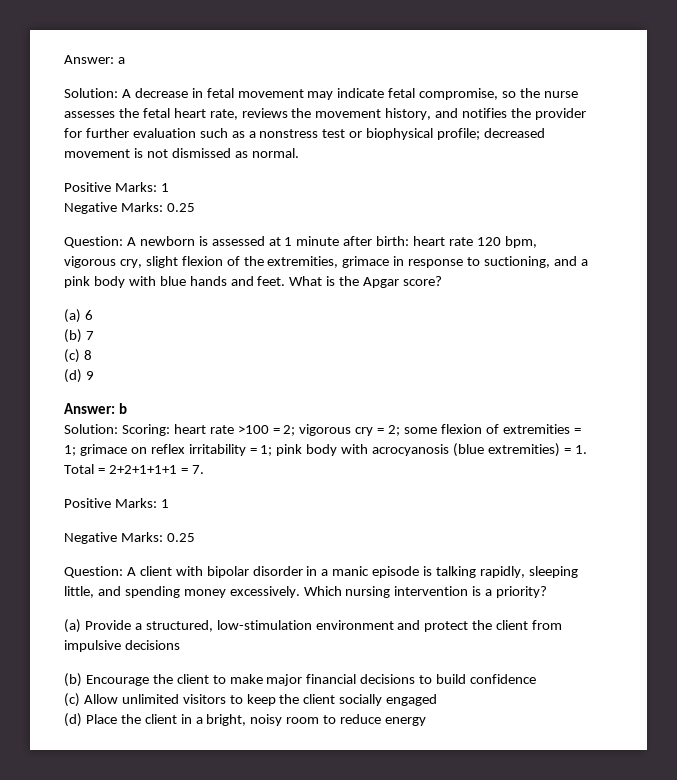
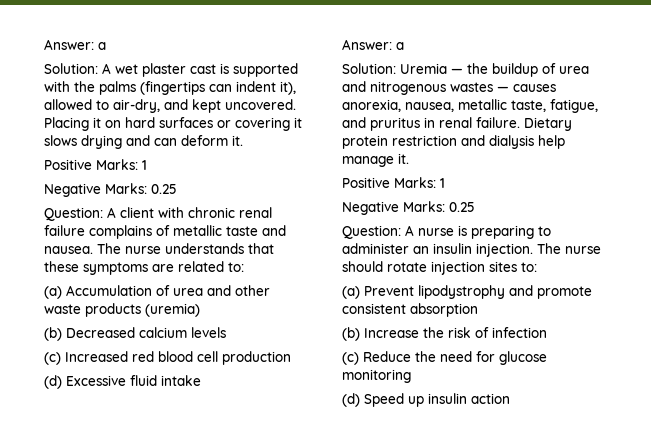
- Solution: A decrease in fetal movement may indicate fetal compromise, so the nurse assesses the fetal heart rate, reviews the movement history, and notifies the provider for further evaluation such as a nonstress test or biophysical profile; decreased movement is not dismissed as normal.
- Positive Marks: 1
- Negative Marks: 0.25
- Question: A newborn is assessed at 1 minute after birth: heart rate 120 bpm, vigorous cry, slight flexion of the extremities, grimace in response to suctioning, and a pink body with blue hands and feet. What is the Apgar score?
- (a) 6
- (b) 7
- (c) 8
- (d) 9
- Answer: b
- Solution: Scoring: heart rate >100 = 2; vigorous cry = 2; some flexion of extremities = 1; grimace on reflex irritability = 1; pink body with acrocyanosis (blue extremities) = 1. Total = 2+2+1+1+1 = 7.
+ Solution: A wet plaster cast is supported with the palms (fingertips can indent it), allowed to air-dry, and kept uncovered. Placing it on hard surfaces or covering it slows drying and can deform it.
- Question: A client with bipolar disorder in a manic episode is talking rapidly, sleeping little, and spending money excessively. Which nursing intervention is a priority?
- (a) Provide a structured, low-stimulation environment and protect the client from impulsive decisions
- (b) Encourage the client to make major financial decisions to build confidence
- (c) Allow unlimited visitors to keep the client socially engaged
- (d) Place the client in a bright, noisy room to reduce energy
+ Question: A client with chronic renal failure complains of metallic taste and nausea. The nurse understands that these symptoms are related to:
+ (a) Accumulation of urea and other waste products (uremia)
+ (b) Decreased calcium levels
+ (c) Increased red blood cell production
+ (d) Excessive fluid intake
+ Answer: a
+ Solution: Uremia — the buildup of urea and nitrogenous wastes — causes anorexia, nausea, metallic taste, fatigue, and pruritus in renal failure. Dietary protein restriction and dialysis help manage it.
+ Positive Marks: 1
+ Negative Marks: 0.25
+ Question: A nurse is preparing to administer an insulin injection. The nurse should rotate injection sites to:
+ (a) Prevent lipodystrophy and promote consistent absorption
+ (b) Increase the risk of infection
+ (c) Reduce the need for glucose monitoring
+ (d) Speed up insulin action

